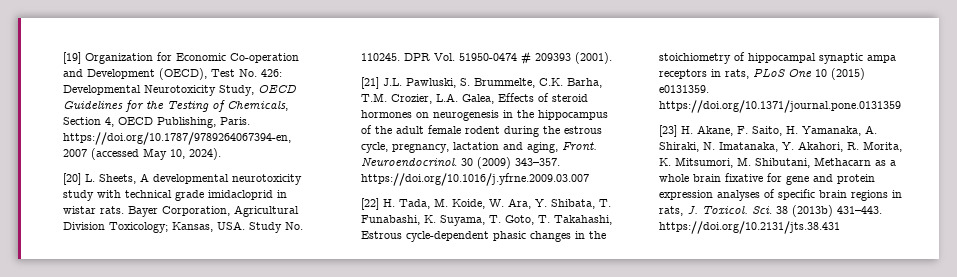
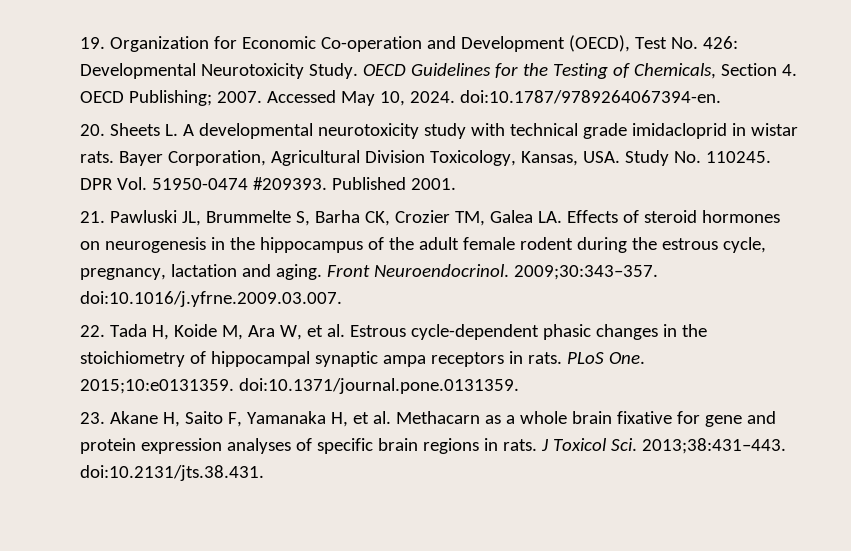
- [19] Organization for Economic Co-operation and Development (OECD), Test No. 426: Developmental Neurotoxicity Study, OECD Guidelines for the Testing of Chemicals, Section 4, OECD Publishing, Paris. https://doi.org/10.1787/9789264067394-en, 2007 (accessed May 10, 2024).
- [20] L. Sheets, A developmental neurotoxicity study with technical grade imidacloprid in wistar rats.
+ 19. Organization for Economic Co-operation and Development (OECD), Test No. 426: Developmental Neurotoxicity Study. OECD Guidelines for the Testing of Chemicals, Section 4. OECD Publishing; 2007. Accessed May 10, 2024. doi:10.1787/9789264067394-en.
+ 20. Sheets L. A developmental neurotoxicity study with technical grade imidacloprid in wistar rats.
- Bayer Corporation, Agricultural Division Toxicology; Kansas, USA. Study No. 110245.
+ Bayer Corporation, Agricultural Division Toxicology, Kansas, USA. Study No. 110245.
- DPR Vol. 51950-0474 # 209393 (2001).
- [21] J.L. Pawluski, S. Brummelte, C.K. Barha, T.M. Crozier, L.A. Galea, Effects of steroid hormones on neurogenesis in the hippocampus of the adult female rodent during the estrous cycle, pregnancy, lactation and aging, Front. Neuroendocrinol. 30 (2009) 343–357. https://doi.org/10.1016/j.yfrne.2009.03.007
- [22] H. Tada, M. Koide, W. Ara, Y. Shibata, T. Funabashi, K. Suyama, T. Goto, T. Takahashi, Estrous cycle-dependent phasic changes in the stoichiometry of hippocampal synaptic ampa receptors in rats, PLoS One 10 (2015) e0131359. https://doi.org/10.1371/journal.pone.0131359
- [23] H. Akane, F. Saito, H. Yamanaka, A. Shiraki, N. Imatanaka, Y. Akahori, R. Morita, K. Mitsumori, M. Shibutani, Methacarn as a whole brain fixative for gene and protein expression analyses of specific brain regions in rats, J. Toxicol. Sci. 38 (2013b) 431–443. https://doi.org/10.2131/jts.38.431
+ DPR Vol. 51950-0474 #209393. Published 2001.
+ 21. Pawluski JL, Brummelte S, Barha CK, Crozier TM, Galea LA. Effects of steroid hormones on neurogenesis in the hippocampus of the adult female rodent during the estrous cycle, pregnancy, lactation and aging. Front Neuroendocrinol. 2009;30:343–357. doi:10.1016/j.yfrne.2009.03.007.
+ 22. Tada H, Koide M, Ara W, et al. Estrous cycle-dependent phasic changes in the stoichiometry of hippocampal synaptic ampa receptors in rats. PLoS One. 2015;10:e0131359. doi:10.1371/journal.pone.0131359.
+ 23. Akane H, Saito F, Yamanaka H, et al. Methacarn as a whole brain fixative for gene and protein expression analyses of specific brain regions in rats. J Toxicol Sci. 2013;38:431–443. doi:10.2131/jts.38.431.

